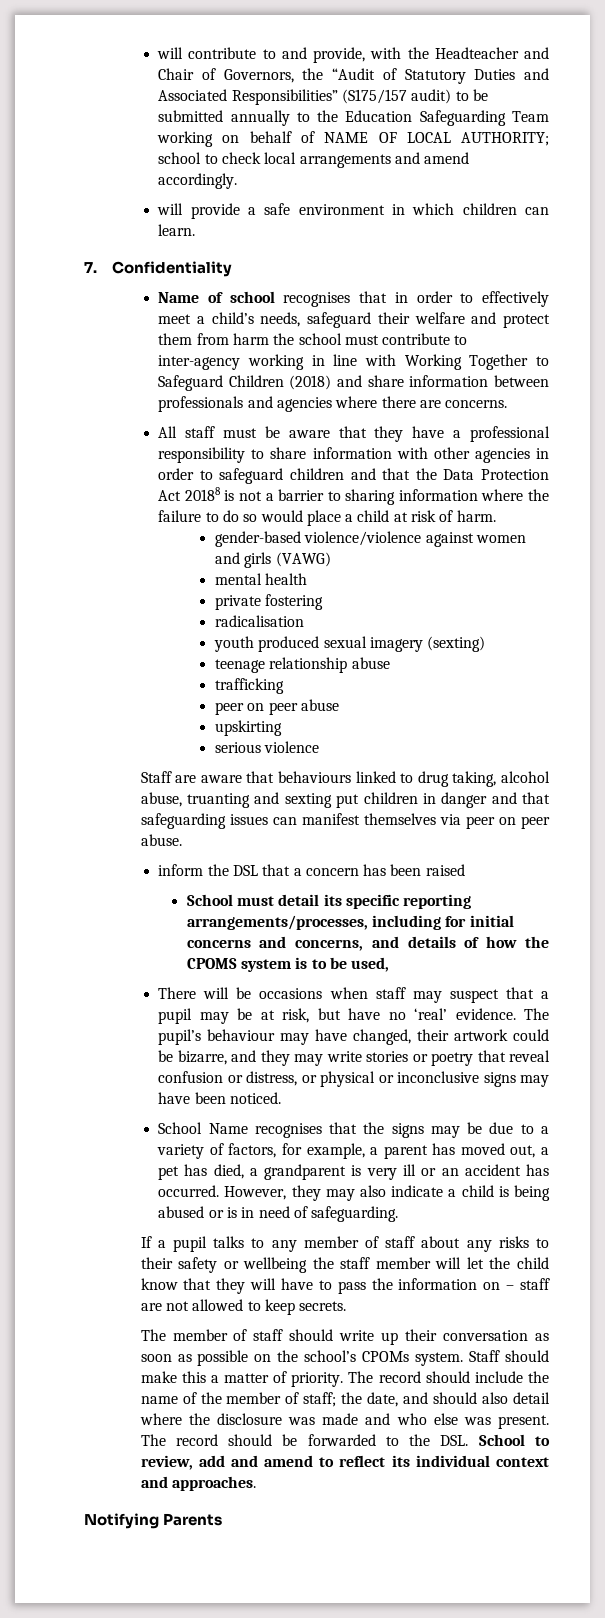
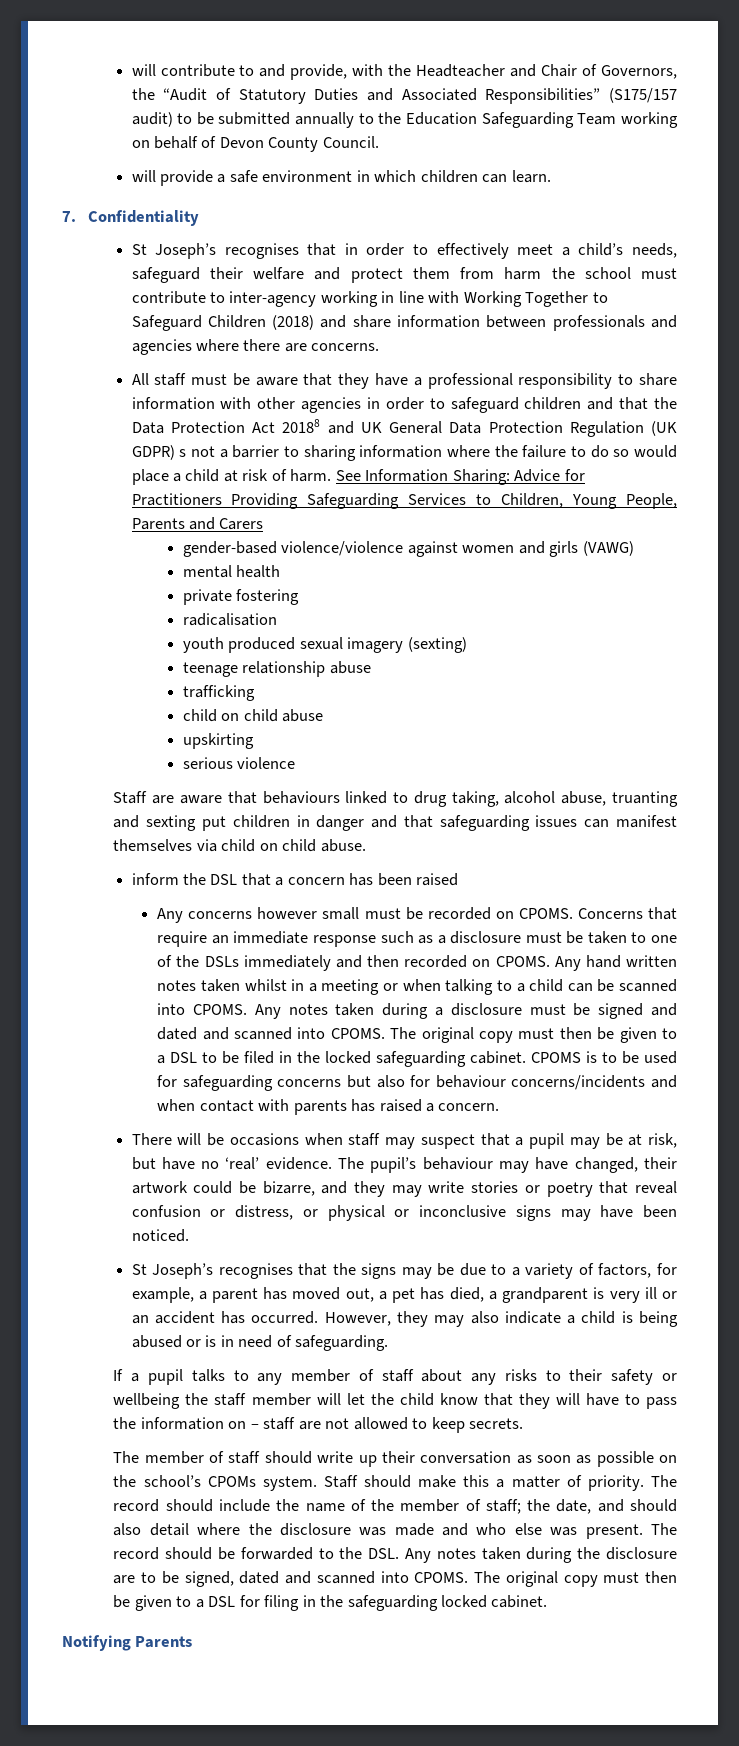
- will contribute to and provide, with the Headteacher and Chair of Governors, the “Audit of Statutory Duties and Associated Responsibilities” (S175/157 audit) to be submitted annually to the Education Safeguarding Team working on behalf of NAME OF LOCAL AUTHORITY; school to check local arrangements and amend accordingly.
+ will contribute to and provide, with the Headteacher and Chair of Governors, the “Audit of Statutory Duties and Associated Responsibilities” (S175/157 audit) to be submitted annually to the Education Safeguarding Team working on behalf of Devon County Council.
- Name of school recognises that in order to effectively meet a child’s needs, safeguard their welfare and protect them from harm the school must contribute to inter-agency working in line with Working Together to Safeguard Children (2018) and share information between professionals and agencies where there are concerns.
+ St Joseph’s recognises that in order to effectively meet a child’s needs, safeguard their welfare and protect them from harm the school must contribute to inter-agency working in line with Working Together to Safeguard Children (2018) and share information between professionals and agencies where there are concerns.
- All staff must be aware that they have a professional responsibility to share information with other agencies in order to safeguard children and that the Data Protection Act 20188 is not a barrier to sharing information where the failure to do so would place a child at risk of harm.
+ All staff must be aware that they have a professional responsibility to share information with other agencies in order to safeguard children and that the Data Protection Act 20188 and UK General Data Protection Regulation (UK GDPR) s not a barrier to sharing information where the failure to do so would place a child at risk of harm. See Information Sharing: Advice for Practitioners Providing Safeguarding Services to Children, Young People, Parents and Carers
- peer on peer abuse
+ child on child abuse
- Staff are aware that behaviours linked to drug taking, alcohol abuse, truanting and sexting put children in danger and that safeguarding issues can manifest themselves via peer on peer abuse.
+ Staff are aware that behaviours linked to drug taking, alcohol abuse, truanting and sexting put children in danger and that safeguarding issues can manifest themselves via child on child abuse.
- School must detail its specific reporting arrangements/processes, including for initial concerns and concerns, and details of how the CPOMS system is to be used,
+ Any concerns however small must be recorded on CPOMS. Concerns that require an immediate response such as a disclosure must be taken to one of the DSLs immediately and then recorded on CPOMS. Any hand written notes taken whilst in a meeting or when talking to a child can be scanned into CPOMS. Any notes taken during a disclosure must be signed and dated and scanned into CPOMS. The original copy must then be given to a DSL to be filed in the locked safeguarding cabinet. CPOMS is to be used for safeguarding concerns but also for behaviour concerns/incidents and when contact with parents has raised a concern.
- School Name recognises that the signs may be due to a variety of factors, for example, a parent has moved out, a pet has died, a grandparent is very ill or an accident has occurred.
+ St Joseph’s recognises that the signs may be due to a variety of factors, for example, a parent has moved out, a pet has died, a grandparent is very ill or an accident has occurred.
- The record should be forwarded to the DSL. School to review, add and amend to reflect its individual context and approaches.
+ The record should be forwarded to the DSL. Any notes taken during the disclosure are to be signed, dated and scanned into CPOMS. The original copy must then be given to a DSL for filing in the safeguarding locked cabinet.

